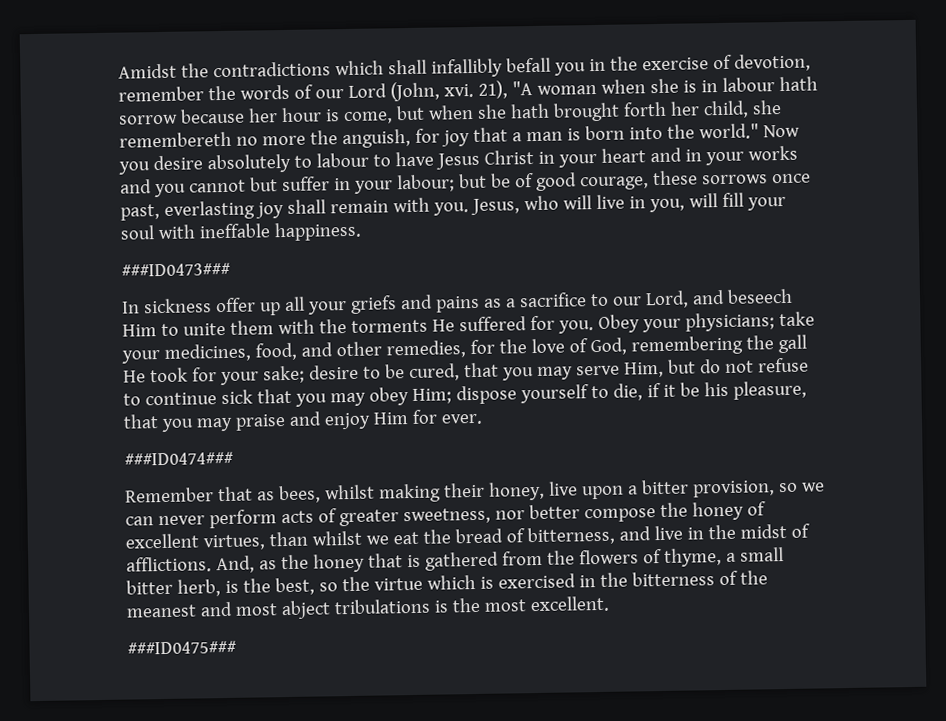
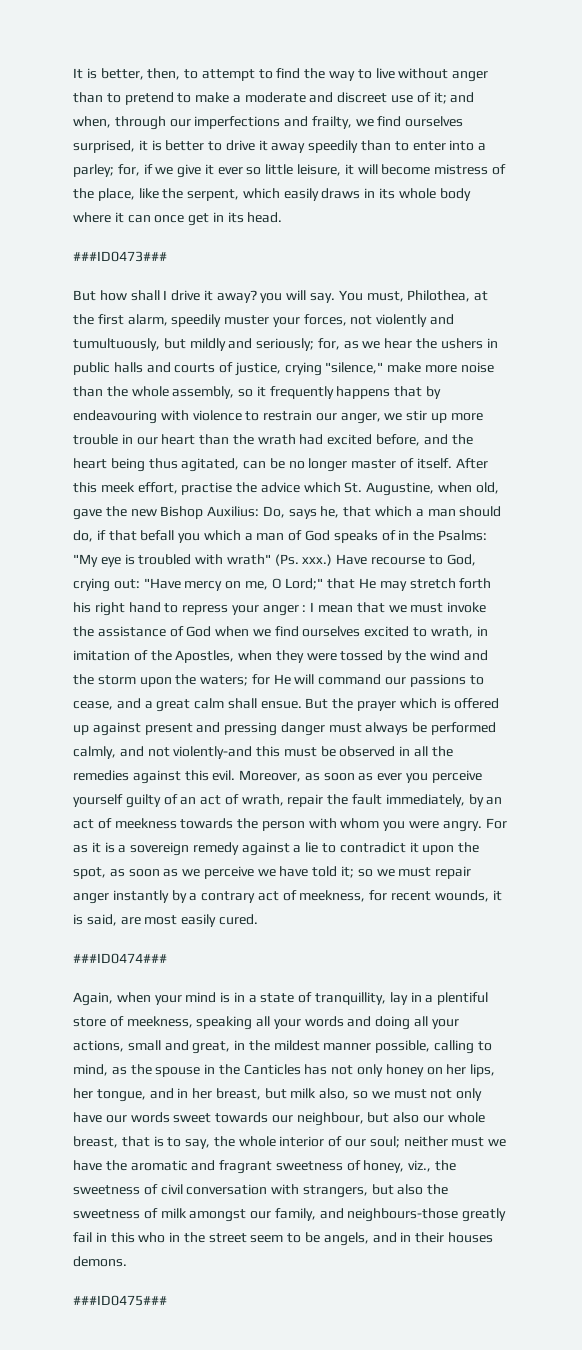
- Amidst the contradictions which shall infallibly befall you in the exercise of devotion, remember the words of our Lord (John, xvi. 21), "A woman when she is in labour hath sorrow because her hour is come, but when she hath brought forth her child, she remembereth no more the anguish, for joy that a man is born into the world." Now you desire absolutely to labour to have Jesus Christ in your heart and in your works and you cannot but suffer in your labour; but be of good courage, these sorrows once past, everlasting joy shall remain with you. Jesus, who will live in you, will fill your soul with ineffable happiness.
+ It is better, then, to attempt to find the way to live without anger than to pretend to make a moderate and discreet use of it; and when, through our imperfections and frailty, we find ourselves surprised, it is better to drive it away speedily than to enter into a parley; for, if we give it ever so little leisure, it will become mistress of the place, like the serpent, which easily draws in its whole body where it can once get in its head.
  ###ID0473###
- In sickness offer up all your griefs and pains as a sacrifice to our Lord, and beseech Him to unite them with the torments He suffered for you. Obey your physicians; take your medicines, food, and other remedies, for the love of God, remembering the gall He took for your sake; desire to be cured, that you may serve Him, but do not refuse to continue sick that you may obey Him; dispose yourself to die, if it be his pleasure, that you may praise and enjoy Him for ever.
+ But how shall I drive it away? you will say. You must, Philothea, at the first alarm, speedily muster your forces, not violently and tumultuously, but mildly and seriously; for, as we hear the ushers in public halls and courts of justice, crying "silence," make more noise than the whole assembly, so it frequently happens that by endeavouring with violence to restrain our anger, we stir up more trouble in our heart than the wrath had excited before, and the heart being thus agitated, can be no longer master of itself. After this meek effort, practise the advice which St. Augustine, when old, gave the new Bishop Auxilius: Do, says he, that which a man should do, if that befall you which a man of God speaks of in the Psalms: "My eye is troubled with wrath" (Ps. xxx.) Have recourse to God, crying out: "Have mercy on me, O Lord;" that He may stretch forth his right hand to repress your anger : I mean that we must invoke the assistance of God when we find ourselves excited to wrath, in imitation of the Apostles, when they were tossed by the wind and the storm upon the waters; for He will command our passions to cease, and a great calm shall ensue. But the prayer which is offered up against present and pressing danger must always be performed calmly, and not violently-and this must be observed in all the remedies against this evil. Moreover, as soon as ever you perceive yourself guilty of an act of wrath, repair the fault immediately, by an act of meekness towards the person with whom you were angry. For as it is a sovereign remedy against a lie to contradict it upon the spot, as soon as we perceive we have told it; so we must repair anger instantly by a contrary act of meekness, for recent wounds, it is said, are most easily cured.
  ###ID0474###
- Remember that as bees, whilst making their honey, live upon a bitter provision, so we can never perform acts of greater sweetness, nor better compose the honey of excellent virtues, than whilst we eat the bread of bitterness, and live in the midst of afflictions. And, as the honey that is gathered from the flowers of thyme, a small bitter herb, is the best, so the virtue which is exercised in the bitterness of the meanest and most abject tribulations is the most excellent.
+ Again, when your mind is in a state of tranquillity, lay in a plentiful store of meekness, speaking all your words and doing all your actions, small and great, in the mildest manner possible, calling to mind, as the spouse in the Canticles has not only honey on her lips, her tongue, and in her breast, but milk also, so we must not only have our words sweet towards our neighbour, but also our whole breast, that is to say, the whole interior of our soul; neither must we have the aromatic and fragrant sweetness of honey, viz., the sweetness of civil conversation with strangers, but also the sweetness of milk amongst our family, and neighbours-those greatly fail in this who in the street seem to be angels, and in their houses demons.

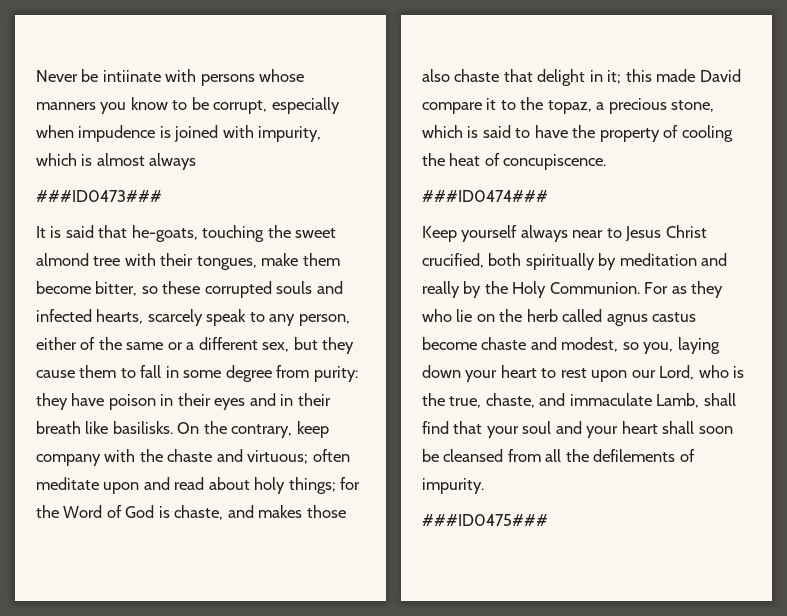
- It is better, then, to attempt to find the way to live without anger than to pretend to make a moderate and discreet use of it; and when, through our imperfections and frailty, we find ourselves surprised, it is better to drive it away speedily than to enter into a parley; for, if we give it ever so little leisure, it will become mistress of the place, like the serpent, which easily draws in its whole body where it can once get in its head.
+ Never be intiinate with persons whose manners you know to be corrupt, especially when impudence is joined with impurity, which is almost always
  ###ID0473###
- But how shall I drive it away? you will say. You must, Philothea, at the first alarm, speedily muster your forces, not violently and tumultuously, but mildly and seriously; for, as we hear the ushers in public halls and courts of justice, crying "silence," make more noise than the whole assembly, so it frequently happens that by endeavouring with violence to restrain our anger, we stir up more trouble in our heart than the wrath had excited before, and the heart being thus agitated, can be no longer master of itself. After this meek effort, practise the advice which St. Augustine, when old, gave the new Bishop Auxilius: Do, says he, that which a man should do, if that befall you which a man of God speaks of in the Psalms: "My eye is troubled with wrath" (Ps. xxx.) Have recourse to God, crying out: "Have mercy on me, O Lord;" that He may stretch forth his right hand to repress your anger : I mean that we must invoke the assistance of God when we find ourselves excited to wrath, in imitation of the Apostles, when they were tossed by the wind and the storm upon the waters; for He will command our passions to cease, and a great calm shall ensue. But the prayer which is offered up against present and pressing danger must always be performed calmly, and not violently-and this must be observed in all the remedies against this evil. Moreover, as soon as ever you perceive yourself guilty of an act of wrath, repair the fault immediately, by an act of meekness towards the person with whom you were angry. For as it is a sovereign remedy against a lie to contradict it upon the spot, as soon as we perceive we have told it; so we must repair anger instantly by a contrary act of meekness, for recent wounds, it is said, are most easily cured.
+ It is said that he-goats, touching the sweet almond tree with their tongues, make them become bitter, so these corrupted souls and infected hearts, scarcely speak to any person, either of the same or a different sex, but they cause them to fall in some degree from purity: they have poison in their eyes and in their breath like basilisks. On the contrary, keep company with the chaste and virtuous; often meditate upon and read about holy things; for the Word of God is chaste, and makes those also chaste that delight in it; this made David compare it to the topaz, a precious stone, which is said to have the property of cooling the heat of concupiscence.
  ###ID0474###
- Again, when your mind is in a state of tranquillity, lay in a plentiful store of meekness, speaking all your words and doing all your actions, small and great, in the mildest manner possible, calling to mind, as the spouse in the Canticles has not only honey on her lips, her tongue, and in her breast, but milk also, so we must not only have our words sweet towards our neighbour, but also our whole breast, that is to say, the whole interior of our soul; neither must we have the aromatic and fragrant sweetness of honey, viz., the sweetness of civil conversation with strangers, but also the sweetness of milk amongst our family, and neighbours-those greatly fail in this who in the street seem to be angels, and in their houses demons.
+ Keep yourself always near to Jesus Christ crucified, both spiritually by meditation and really by the Holy Communion. For as they who lie on the herb called agnus castus become chaste and modest, so you, laying down your heart to rest upon our Lord, who is the true, chaste, and immaculate Lamb, shall find that your soul and your heart shall soon be cleansed from all the defilements of impurity.

